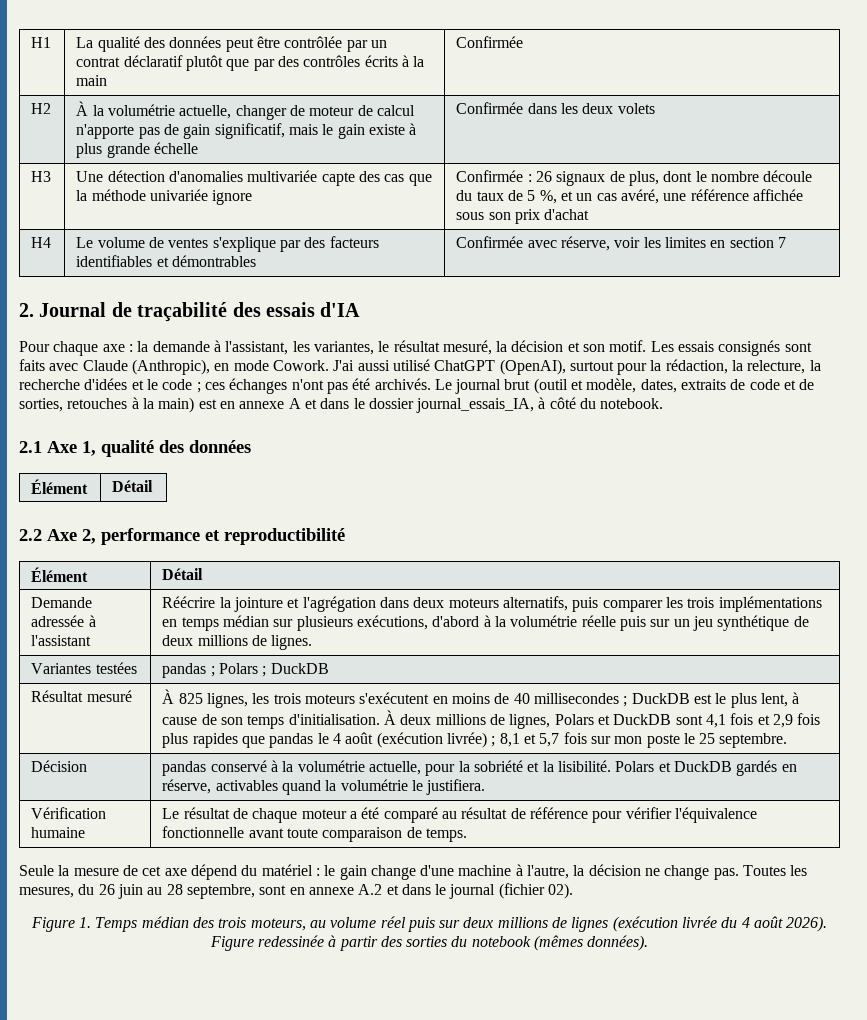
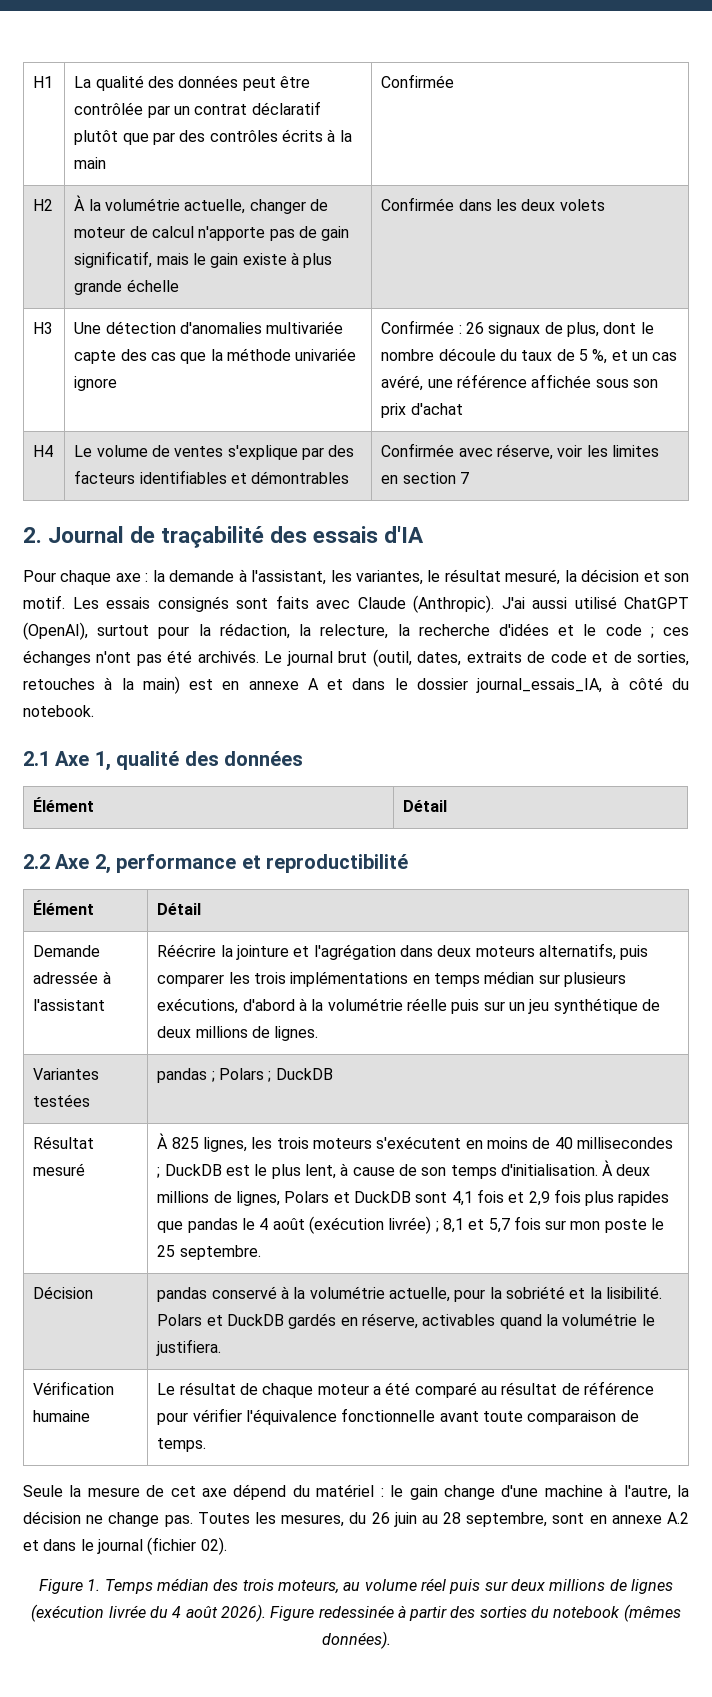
- Les essais consignés sont faits avec Claude (Anthropic), en mode Cowork.
+ Les essais consignés sont faits avec Claude (Anthropic).
- Le journal brut (outil et modèle, dates, extraits de code et de sorties, retouches à la main) est en annexe A et dans le dossier journal_essais_IA, à côté du notebook.
+ Le journal brut (outil, dates, extraits de code et de sorties, retouches à la main) est en annexe A et dans le dossier journal_essais_IA, à côté du notebook.

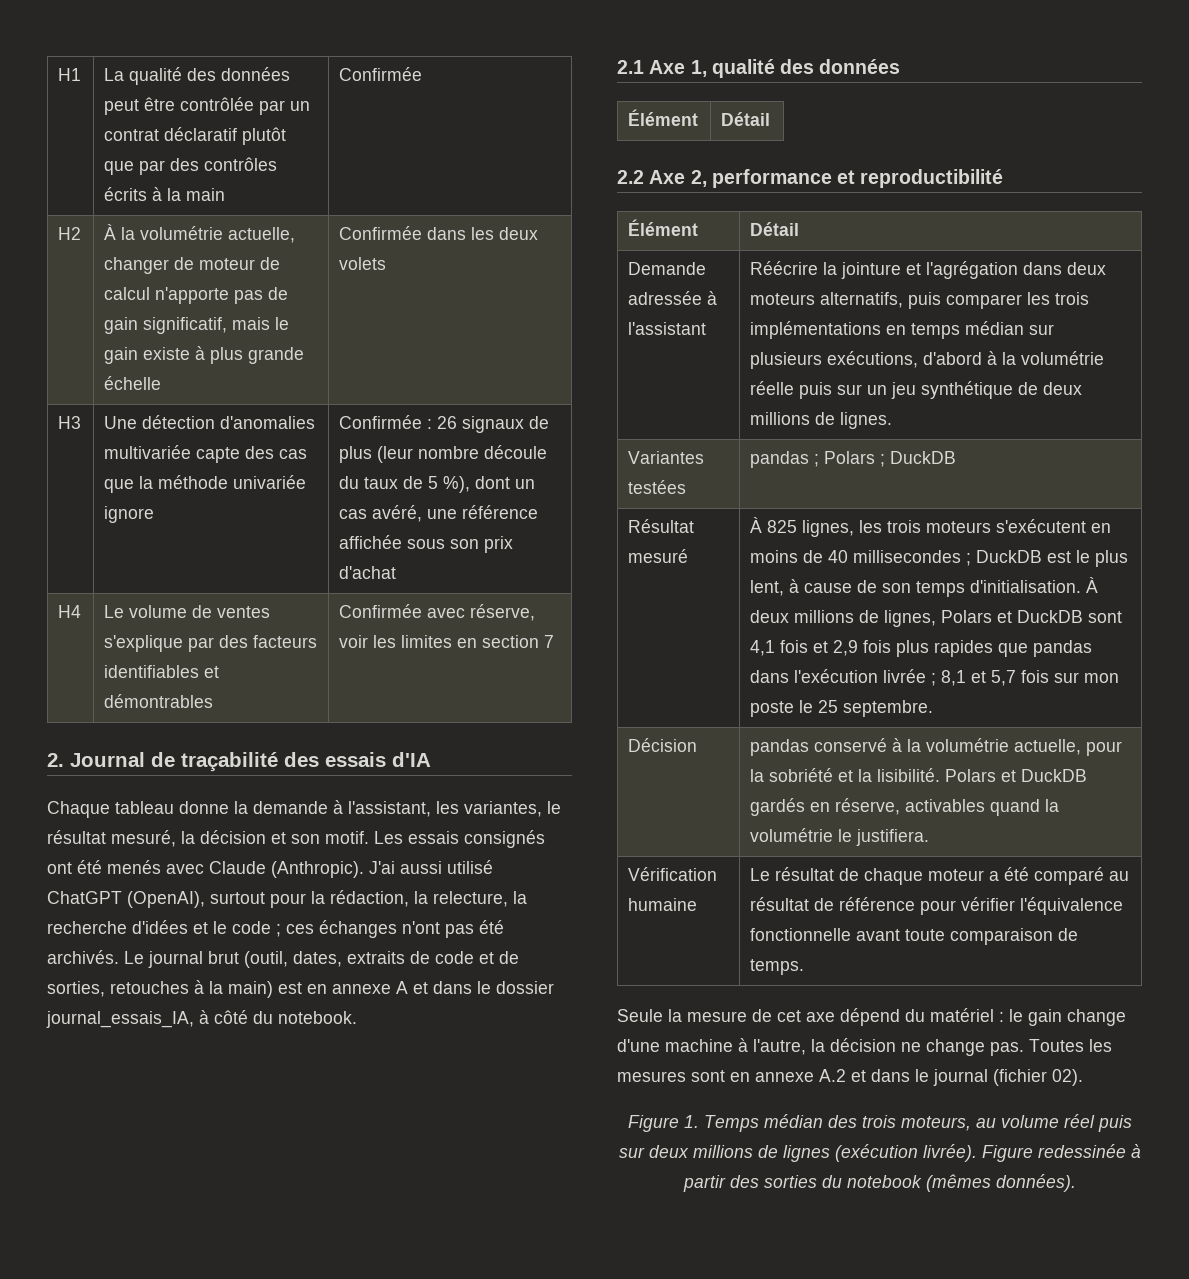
- H3 | Une détection d'anomalies multivariée capte des cas que la méthode univariée ignore | Confirmée : 26 signaux de plus, dont le nombre découle du taux de 5 %, et un cas avéré, une référence affichée sous son prix d'achat
+ H3 | Une détection d'anomalies multivariée capte des cas que la méthode univariée ignore | Confirmée : 26 signaux de plus (leur nombre découle du taux de 5 %), dont un cas avéré, une référence affichée sous son prix d'achat
- Pour chaque axe : la demande à l'assistant, les variantes, le résultat mesuré, la décision et son motif.
+ Chaque tableau donne la demande à l'assistant, les variantes, le résultat mesuré, la décision et son motif.
- Les essais consignés sont faits avec Claude (Anthropic).
+ Les essais consignés ont été menés avec Claude (Anthropic).
- À deux millions de lignes, Polars et DuckDB sont 4,1 fois et 2,9 fois plus rapides que pandas le 4 août (exécution livrée) ; 8,1 et 5,7 fois sur mon poste le 25 septembre.
+ À deux millions de lignes, Polars et DuckDB sont 4,1 fois et 2,9 fois plus rapides que pandas dans l'exécution livrée ; 8,1 et 5,7 fois sur mon poste le 25 septembre.
- Toutes les mesures, du 26 juin au 28 septembre, sont en annexe A.2 et dans le journal (fichier 02).
+ Toutes les mesures sont en annexe A.2 et dans le journal (fichier 02).
- Figure 1. Temps médian des trois moteurs, au volume réel puis sur deux millions de lignes (exécution livrée du 4 août 2026).
+ Figure 1. Temps médian des trois moteurs, au volume réel puis sur deux millions de lignes (exécution livrée).

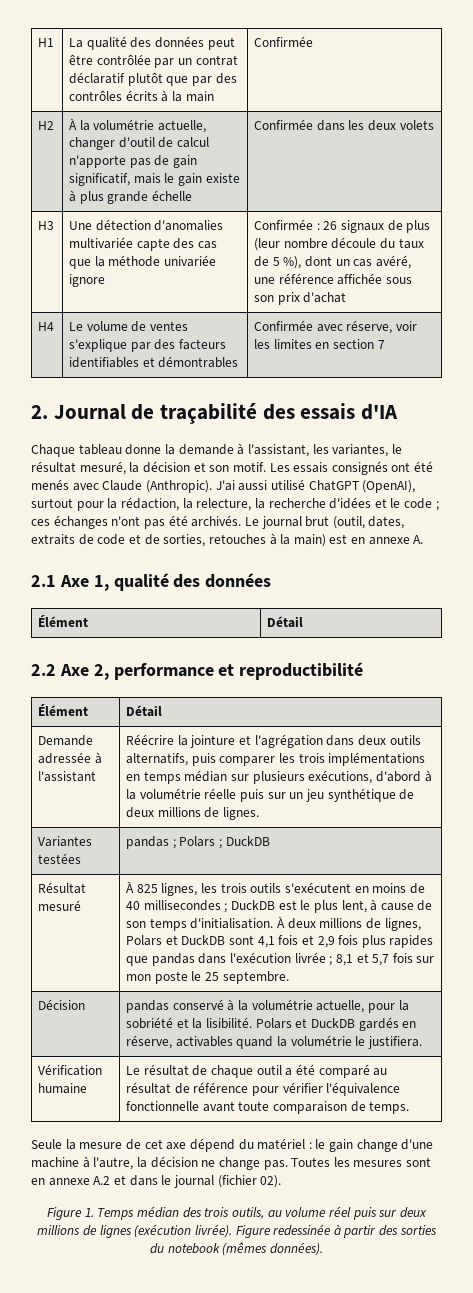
- H2 | À la volumétrie actuelle, changer de moteur de calcul n'apporte pas de gain significatif, mais le gain existe à plus grande échelle | Confirmée dans les deux volets
+ H2 | À la volumétrie actuelle, changer d'outil de calcul n'apporte pas de gain significatif, mais le gain existe à plus grande échelle | Confirmée dans les deux volets
- Le journal brut (outil, dates, extraits de code et de sorties, retouches à la main) est en annexe A et dans le dossier journal_essais_IA, à côté du notebook.
+ Le journal brut (outil, dates, extraits de code et de sorties, retouches à la main) est en annexe A.
- Demande adressée à l'assistant | Réécrire la jointure et l'agrégation dans deux moteurs alternatifs, puis comparer les trois implémentations en temps médian sur plusieurs exécutions, d'abord à la volumétrie réelle puis sur un jeu synthétique de deux millions de lignes.
+ Demande adressée à l'assistant | Réécrire la jointure et l'agrégation dans deux outils alternatifs, puis comparer les trois implémentations en temps médian sur plusieurs exécutions, d'abord à la volumétrie réelle puis sur un jeu synthétique de deux millions de lignes.
- À 825 lignes, les trois moteurs s'exécutent en moins de 40 millisecondes ; DuckDB est le plus lent, à cause de son temps d'initialisation.
+ À 825 lignes, les trois outils s'exécutent en moins de 40 millisecondes ; DuckDB est le plus lent, à cause de son temps d'initialisation.
- Vérification humaine | Le résultat de chaque moteur a été comparé au résultat de référence pour vérifier l'équivalence fonctionnelle avant toute comparaison de temps.
+ Vérification humaine | Le résultat de chaque outil a été comparé au résultat de référence pour vérifier l'équivalence fonctionnelle avant toute comparaison de temps.
- Figure 1. Temps médian des trois moteurs, au volume réel puis sur deux millions de lignes (exécution livrée).
+ Figure 1. Temps médian des trois outils, au volume réel puis sur deux millions de lignes (exécution livrée).

